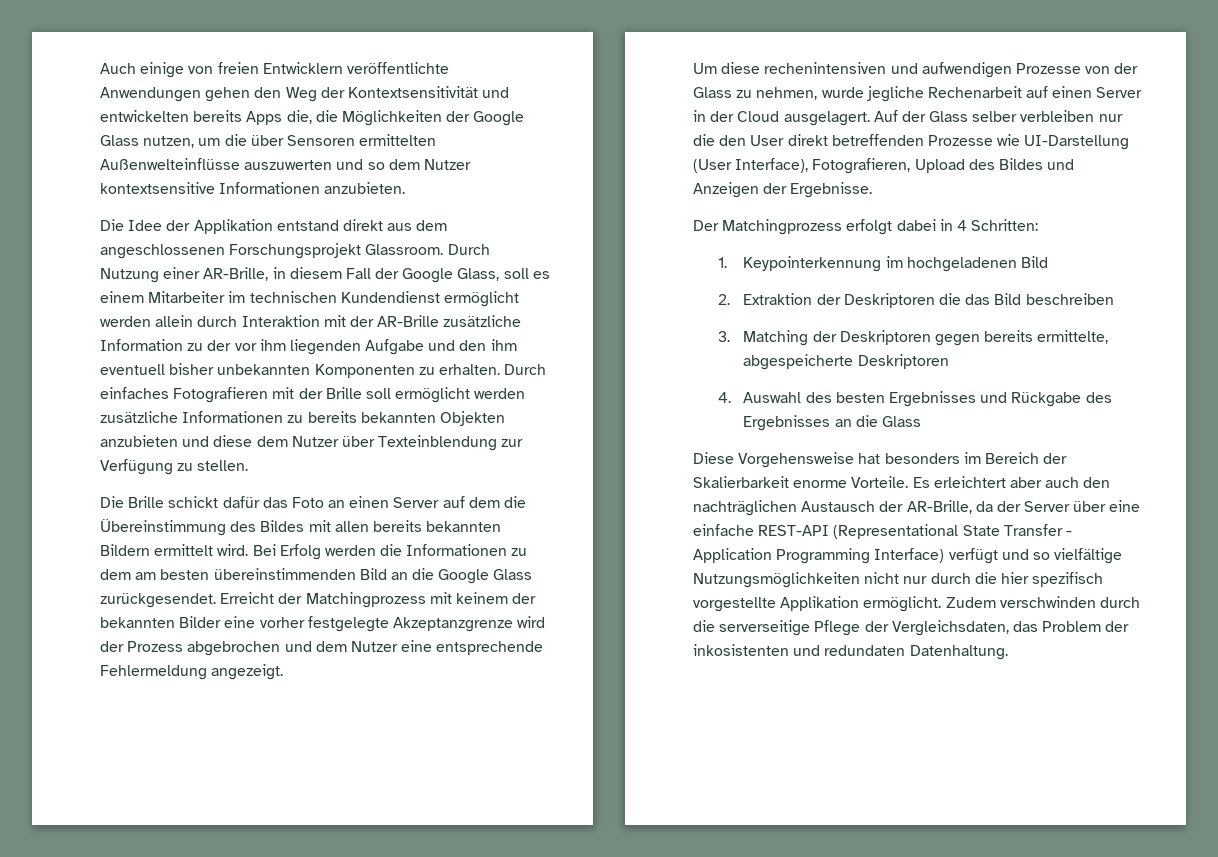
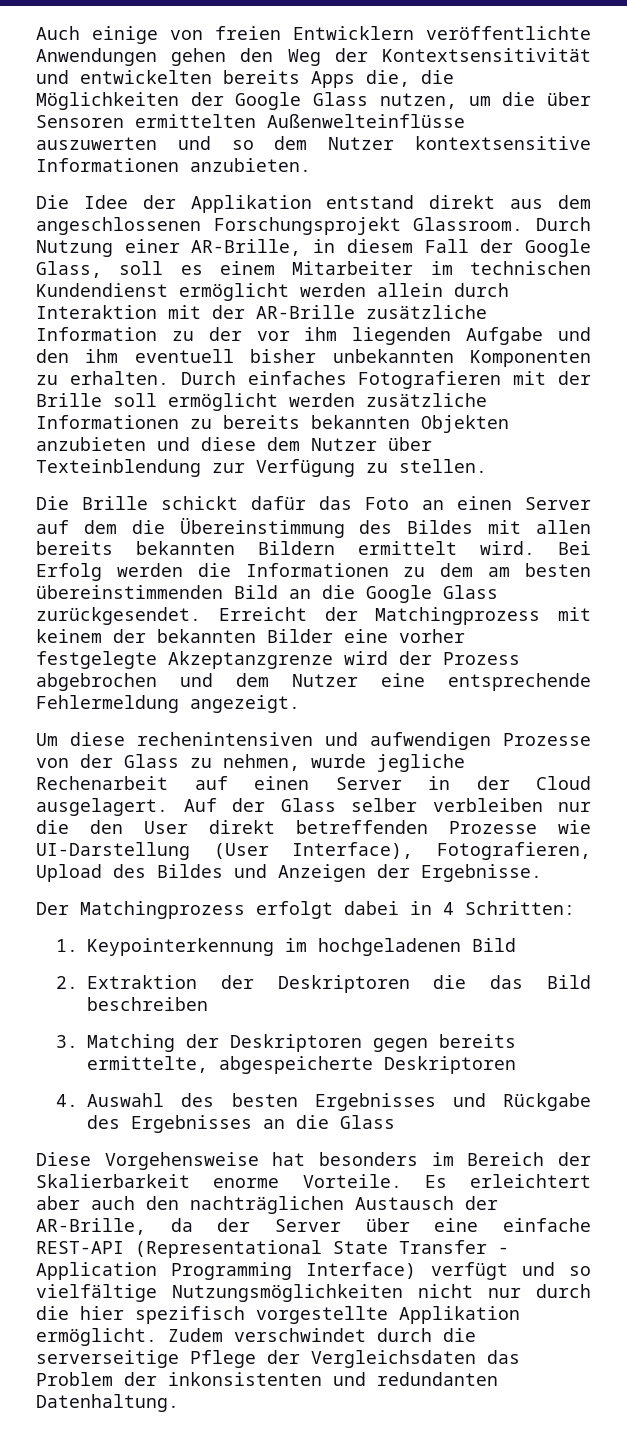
- Zudem verschwinden durch die serverseitige Pflege der Vergleichsdaten, das Problem der inkosistenten und redundaten Datenhaltung.
+ Zudem verschwindet durch die serverseitige Pflege der Vergleichsdaten das Problem der inkonsistenten und redundanten Datenhaltung.

